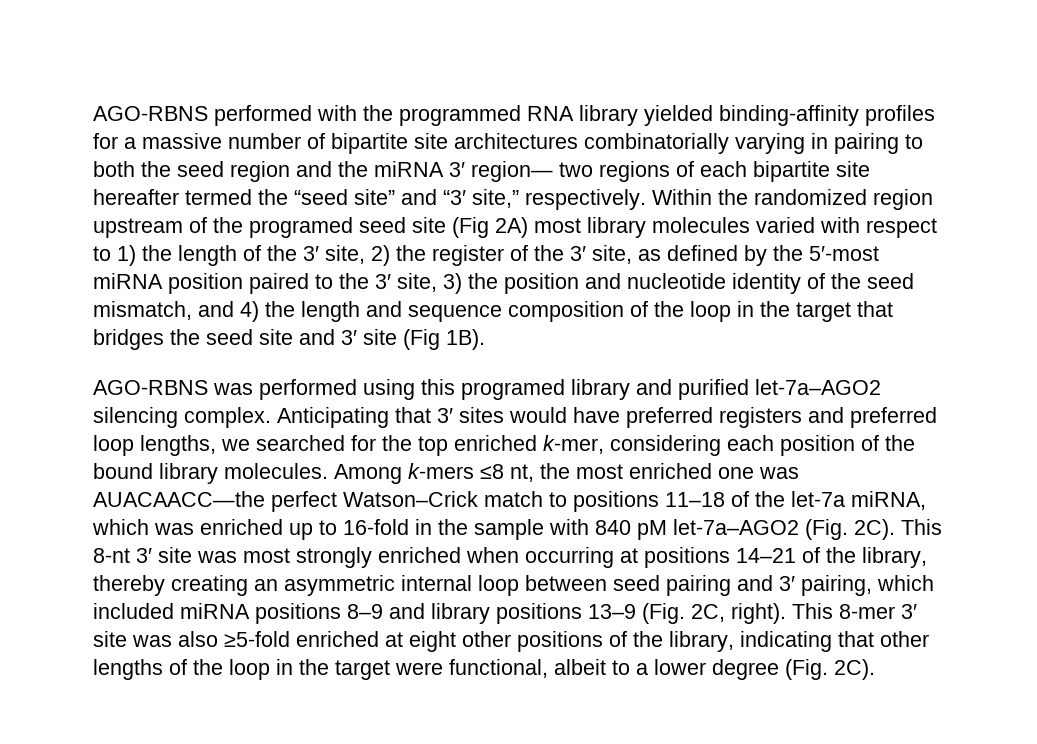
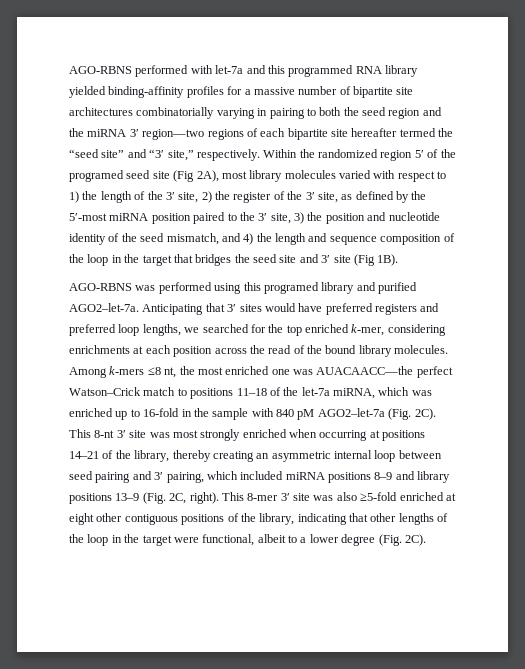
- AGO-RBNS performed with the programmed RNA library yielded binding-affinity profiles for a massive number of bipartite site architectures combinatorially varying in pairing to both the seed region and the miRNA 3′ region— two regions of each bipartite site hereafter termed the “seed site” and “3′ site,” respectively.
+ AGO-RBNS performed with let-7a and this programmed RNA library yielded binding-affinity profiles for a massive number of bipartite site architectures combinatorially varying in pairing to both the seed region and the miRNA 3′ region—two regions of each bipartite site hereafter termed the “seed site” and “3′ site,” respectively.
- Within the randomized region upstream of the programed seed site (Fig 2A) most library molecules varied with respect to 1) the length of the 3′ site, 2) the register of the 3′ site, as defined by the 5′-most miRNA position paired to the 3′ site, 3) the position and nucleotide identity of the seed mismatch, and 4) the length and sequence composition of the loop in the target that bridges the seed site and 3′ site (Fig 1B).
+ Within the randomized region 5′ of the programed seed site (Fig 2A), most library molecules varied with respect to 1) the length of the 3′ site, 2) the register of the 3′ site, as defined by the 5′-most miRNA position paired to the 3′ site, 3) the position and nucleotide identity of the seed mismatch, and 4) the length and sequence composition of the loop in the target that bridges the seed site and 3′ site (Fig 1B).
- AGO-RBNS was performed using this programed library and purified let-7a–AGO2 silencing complex.
+ AGO-RBNS was performed using this programed library and purified AGO2–let-7a.
- Anticipating that 3′ sites would have preferred registers and preferred loop lengths, we searched for the top enriched k-mer, considering each position of the bound library molecules.
+ Anticipating that 3′ sites would have preferred registers and preferred loop lengths, we searched for the top enriched k-mer, considering enrichments at each position across the read of the bound library molecules.
- Among k-mers ≤8 nt, the most enriched one was AUACAACC—the perfect Watson–Crick match to positions 11–18 of the let-7a miRNA, which was enriched up to 16-fold in the sample with 840 pM let-7a–AGO2 (Fig. 2C).
+ Among k-mers ≤8 nt, the most enriched one was AUACAACC—the perfect Watson–Crick match to positions 11–18 of the let-7a miRNA, which was enriched up to 16-fold in the sample with 840 pM AGO2–let-7a (Fig. 2C).
- This 8-mer 3′ site was also ≥5-fold enriched at eight other positions of the library, indicating that other lengths of the loop in the target were functional, albeit to a lower degree (Fig. 2C).
+ This 8-mer 3′ site was also ≥5-fold enriched at eight other contiguous positions of the library, indicating that other lengths of the loop in the target were functional, albeit to a lower degree (Fig. 2C).

